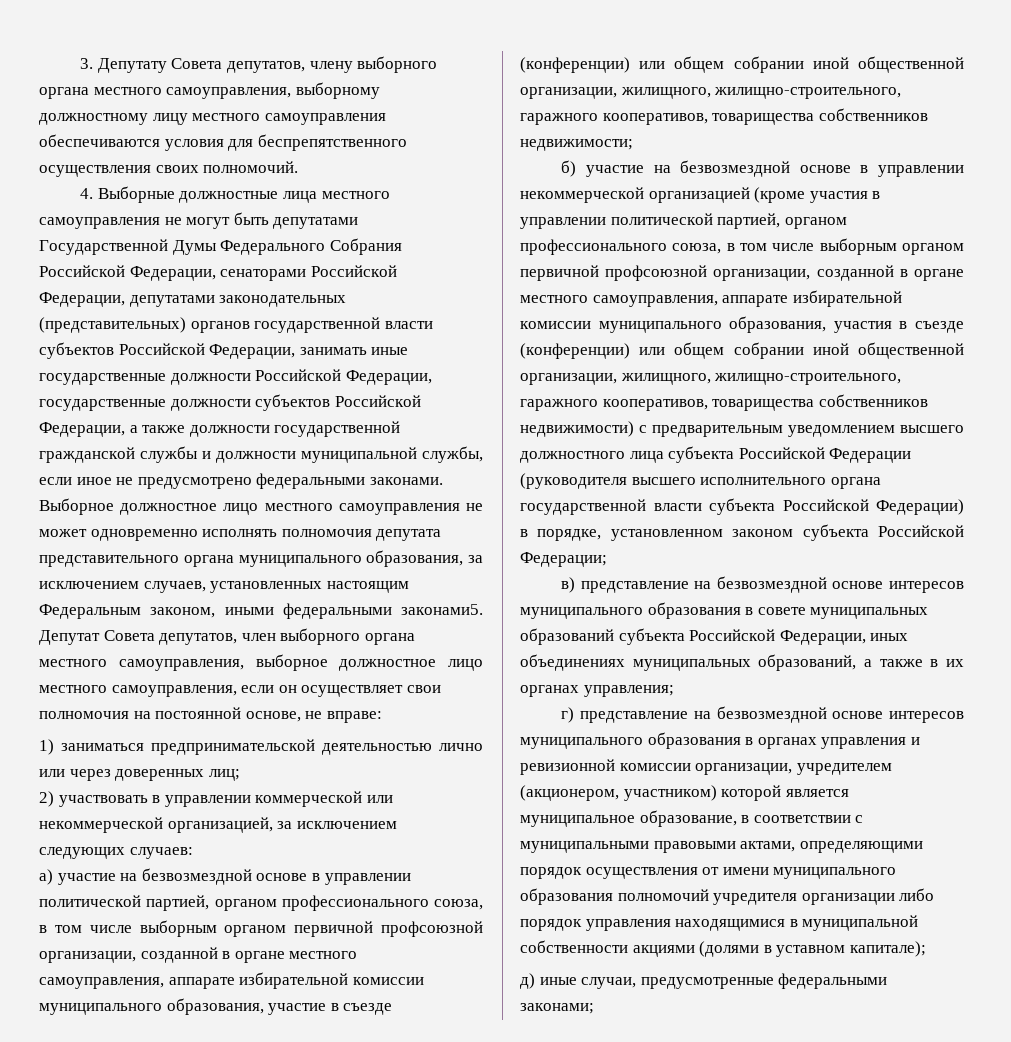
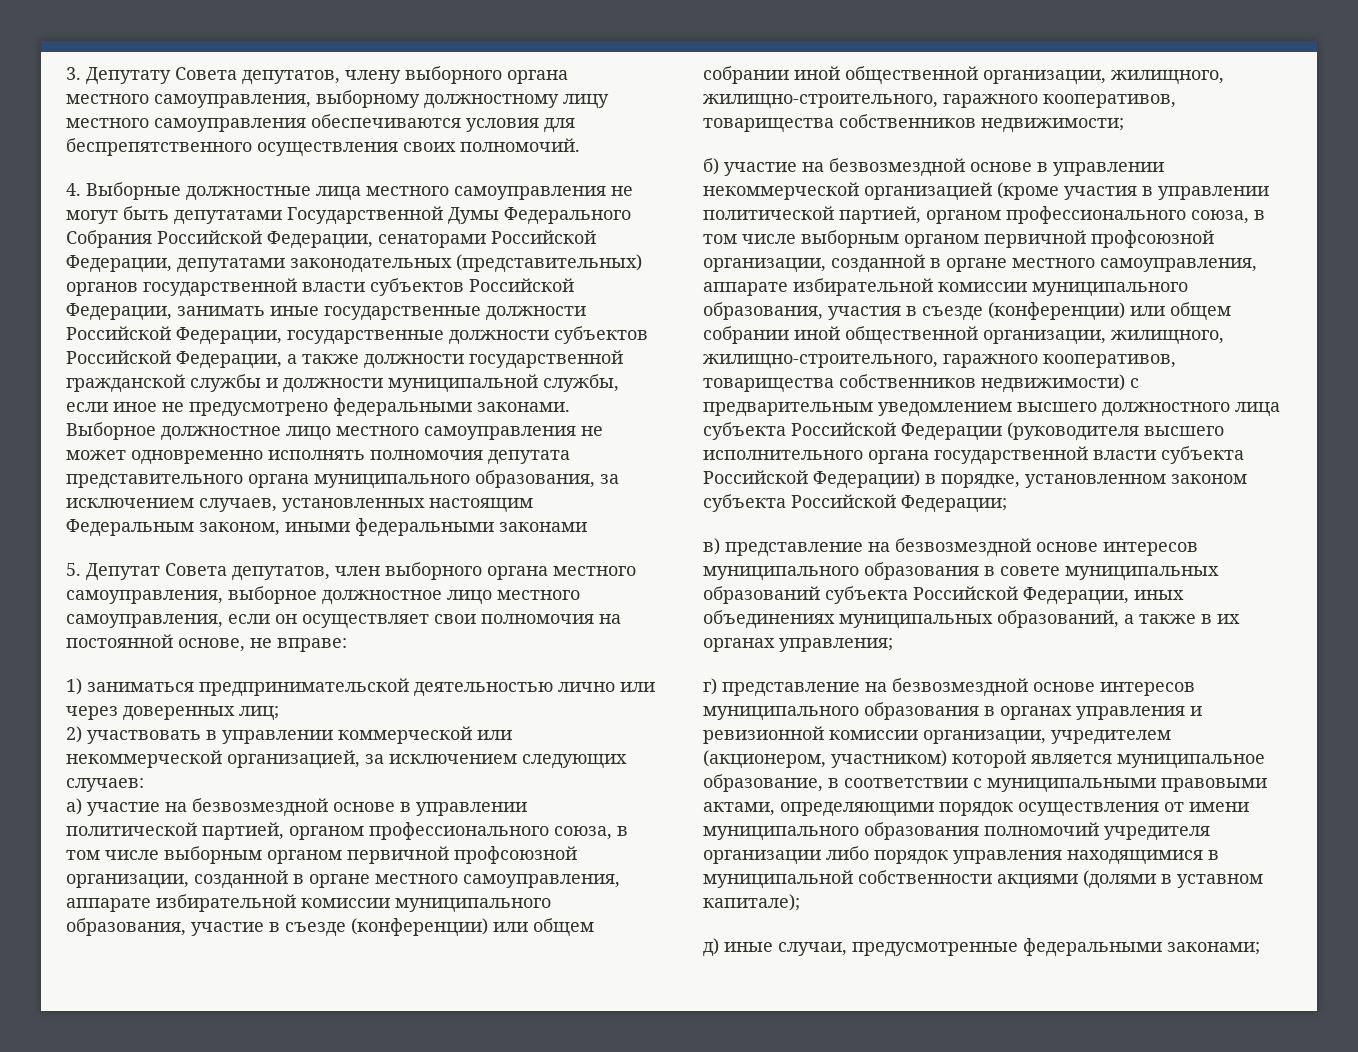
- Выборное должностное лицо местного самоуправления не может одновременно исполнять полномочия депутата представительного органа муниципального образования, за исключением случаев, установленных настоящим Федеральным законом, иными федеральными законами5. Депутат Совета депутатов, член выборного органа местного самоуправления, выборное должностное лицо местного самоуправления, если он осуществляет свои полномочия на постоянной основе, не вправе:
+ Выборное должностное лицо местного самоуправления не может одновременно исполнять полномочия депутата представительного органа муниципального образования, за исключением случаев, установленных настоящим Федеральным законом, иными федеральными законами
+ 5. Депутат Совета депутатов, член выборного органа местного самоуправления, выборное должностное лицо местного самоуправления, если он осуществляет свои полномочия на постоянной основе, не вправе:

